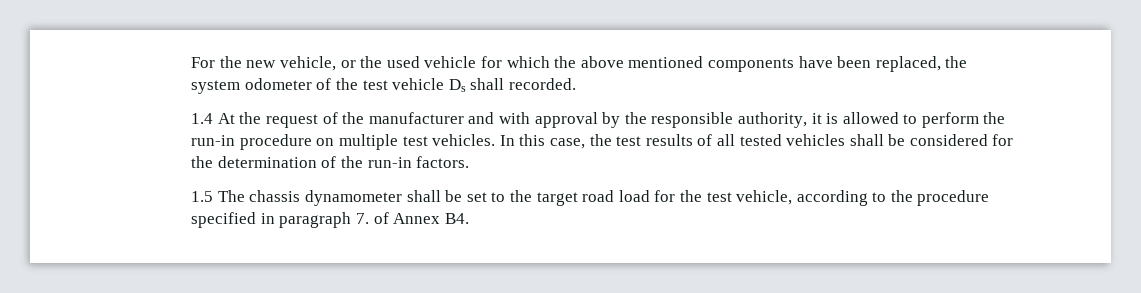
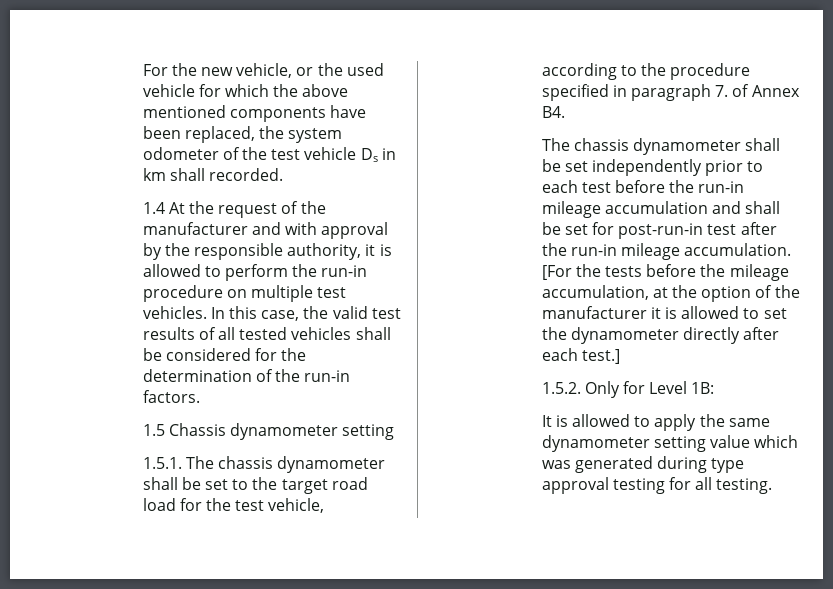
- For the new vehicle, or the used vehicle for which the above mentioned components have been replaced, the system odometer of the test vehicle Ds shall recorded.
+ For the new vehicle, or the used vehicle for which the above mentioned components have been replaced, the system odometer of the test vehicle Ds in km shall recorded.
- In this case, the test results of all tested vehicles shall be considered for the determination of the run-in factors.
+ In this case, the valid test results of all tested vehicles shall be considered for the determination of the run-in factors.
- 1.5 The chassis dynamometer shall be set to the target road load for the test vehicle, according to the procedure specified in paragraph 7. of Annex B4.
+ 1.5 Chassis dynamometer setting
+ 1.5.1. The chassis dynamometer shall be set to the target road load for the test vehicle, according to the procedure specified in paragraph 7. of Annex B4.
+ The chassis dynamometer shall be set independently prior to each test before the run-in mileage accumulation and shall be set for post-run-in test after the run-in mileage accumulation. [For the tests before the mileage accumulation, at the option of the manufacturer it is allowed to set the dynamometer directly after each test.]
+ 1.5.2. Only for Level 1B:
+ It is allowed to apply the same dynamometer setting value which was generated during type approval testing for all testing.

